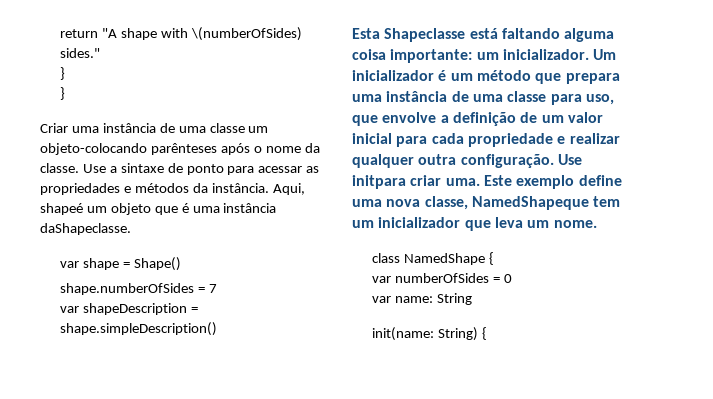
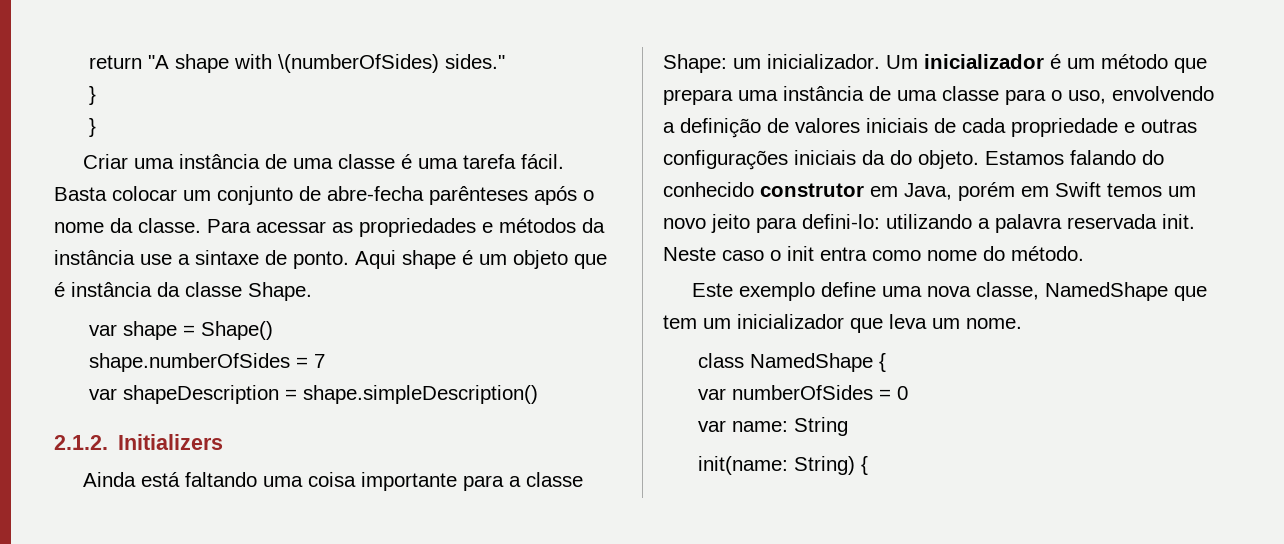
- Criar uma instância de uma classe um objeto-colocando parênteses após o nome da classe.
+ Criar uma instância de uma classe é uma tarefa fácil. Basta colocar um conjunto de abre-fecha parênteses após o nome da classe.
- Use a sintaxe de ponto para acessar as propriedades e métodos da instância. Aqui, shapeé um objeto que é uma instância daShapeclasse.
+ Para acessar as propriedades e métodos da instância use a sintaxe de ponto. Aqui shape é um objeto que é instância da classe Shape.
- Esta Shapeclasse está faltando alguma coisa importante: um inicializador.
+ 2.1.2. Initializers
+ Ainda está faltando uma coisa importante para a classe Shape: um inicializador.
- Um inicializador é um método que prepara uma instância de uma classe para uso, que envolve a definição de um valor inicial para cada propriedade e realizar qualquer outra configuração. Use initpara criar uma. Este exemplo define uma nova classe, NamedShapeque tem um inicializador que leva um nome.
+ Um inicializador é um método que prepara uma instância de uma classe para o uso, envolvendo a definição de valores iniciais de cada propriedade e outras configurações iniciais da do objeto. Estamos falando do conhecido construtor em Java, porém em Swift temos um novo jeito para defini-lo: utilizando a palavra reservada init. Neste caso o init entra como nome do método.
+ Este exemplo define uma nova classe, NamedShape que tem um inicializador que leva um nome.

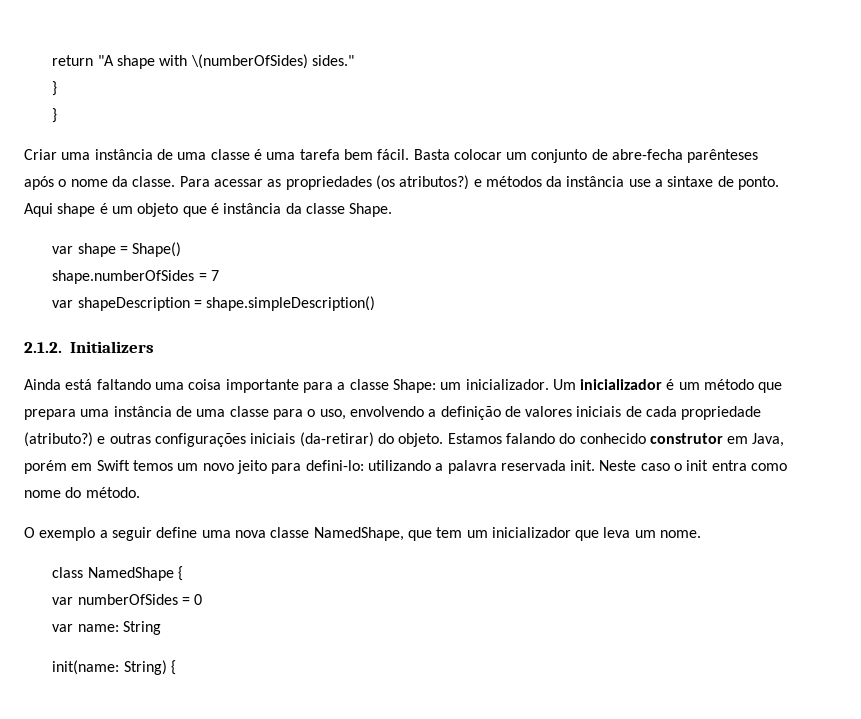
- Criar uma instância de uma classe é uma tarefa fácil.
+ Criar uma instância de uma classe é uma tarefa bem fácil.
- Para acessar as propriedades e métodos da instância use a sintaxe de ponto.
+ Para acessar as propriedades (os atributos?) e métodos da instância use a sintaxe de ponto.
- Um inicializador é um método que prepara uma instância de uma classe para o uso, envolvendo a definição de valores iniciais de cada propriedade e outras configurações iniciais da do objeto.
+ Um inicializador é um método que prepara uma instância de uma classe para o uso, envolvendo a definição de valores iniciais de cada propriedade (atributo?) e outras configurações iniciais (da-retirar) do objeto.
- Este exemplo define uma nova classe, NamedShape que tem um inicializador que leva um nome.
+ O exemplo a seguir define uma nova classe NamedShape, que tem um inicializador que leva um nome.

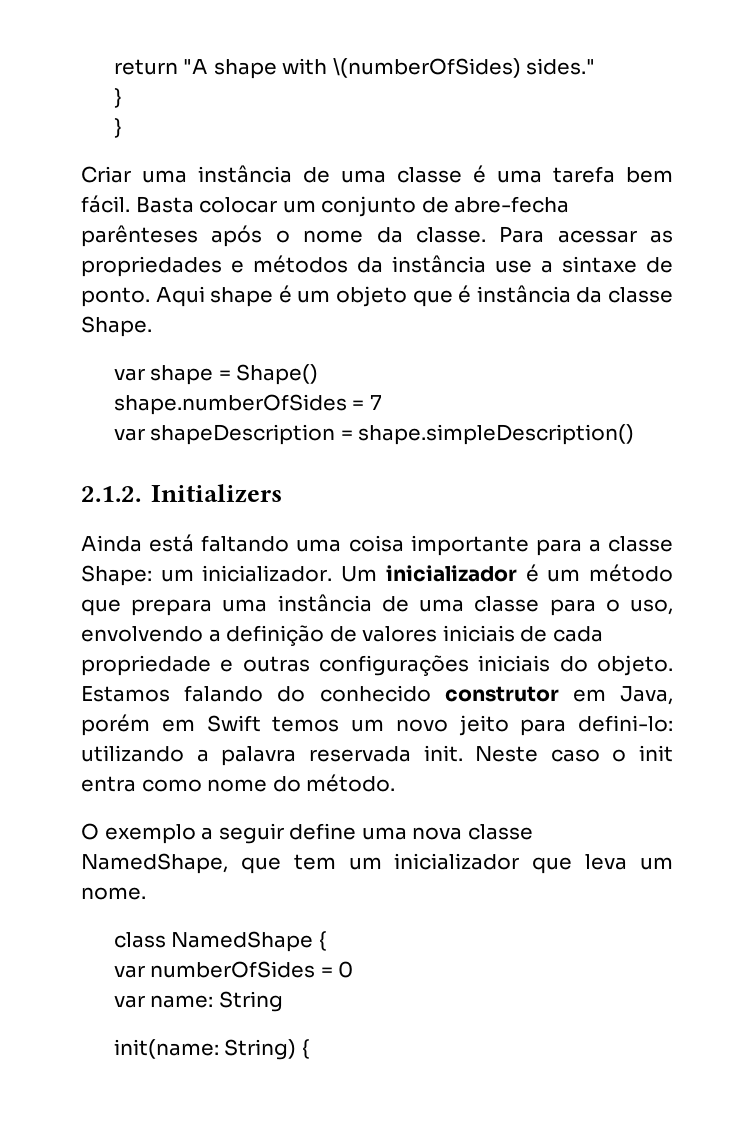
- Para acessar as propriedades (os atributos?) e métodos da instância use a sintaxe de ponto.
+ Para acessar as propriedades e métodos da instância use a sintaxe de ponto.
- Um inicializador é um método que prepara uma instância de uma classe para o uso, envolvendo a definição de valores iniciais de cada propriedade (atributo?) e outras configurações iniciais (da-retirar) do objeto.
+ Um inicializador é um método que prepara uma instância de uma classe para o uso, envolvendo a definição de valores iniciais de cada propriedade e outras configurações iniciais do objeto.

